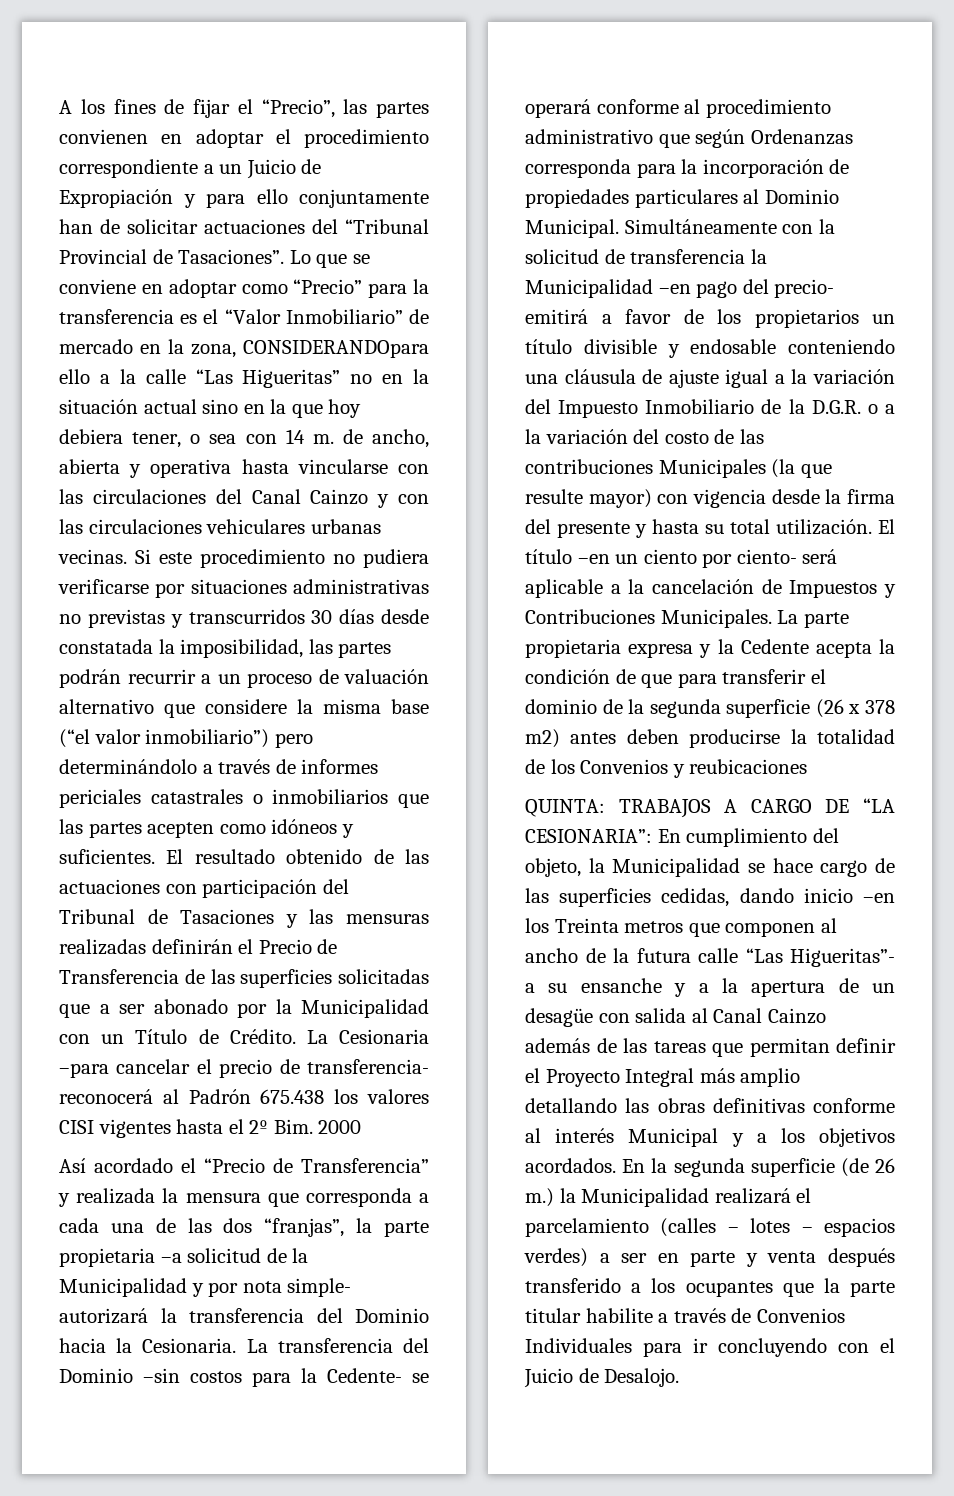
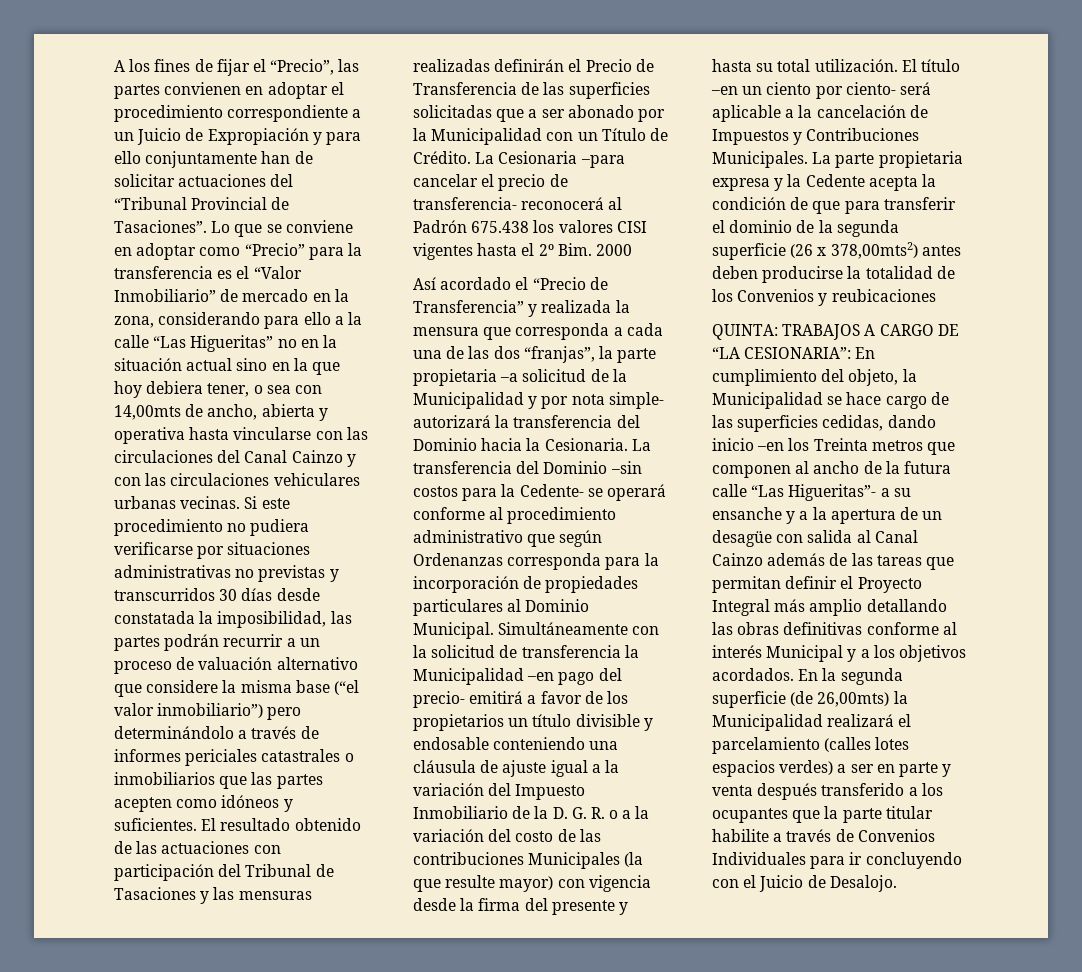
- Lo que se conviene en adoptar como “Precio” para la transferencia es el “Valor Inmobiliario” de mercado en la zona, CONSIDERANDOpara ello a la calle “Las Higueritas” no en la situación actual sino en la que hoy debiera tener, o sea con 14 m. de ancho, abierta y operativa hasta vincularse con las circulaciones del Canal Cainzo y con las circulaciones vehiculares urbanas vecinas.
+ Lo que se conviene en adoptar como “Precio” para la transferencia es el “Valor Inmobiliario” de mercado en la zona, considerando para ello a la calle “Las Higueritas” no en la situación actual sino en la que hoy debiera tener, o sea con 14,00mts de ancho, abierta y operativa hasta vincularse con las circulaciones del Canal Cainzo y con las circulaciones vehiculares urbanas vecinas.
- Simultáneamente con la solicitud de transferencia la Municipalidad –en pago del precio- emitirá a favor de los propietarios un título divisible y endosable conteniendo una cláusula de ajuste igual a la variación del Impuesto Inmobiliario de la D.G.R. o a la variación del costo de las contribuciones Municipales (la que resulte mayor) con vigencia desde la firma del presente y hasta su total utilización.
+ Simultáneamente con la solicitud de transferencia la Municipalidad –en pago del precio- emitirá a favor de los propietarios un título divisible y endosable conteniendo una cláusula de ajuste igual a la variación del Impuesto Inmobiliario de la D. G. R. o a la variación del costo de las contribuciones Municipales (la que resulte mayor) con vigencia desde la firma del presente y hasta su total utilización.
- La parte propietaria expresa y la Cedente acepta la condición de que para transferir el dominio de la segunda superficie (26 x 378 m2) antes deben producirse la totalidad de los Convenios y reubicaciones
+ La parte propietaria expresa y la Cedente acepta la condición de que para transferir el dominio de la segunda superficie (26 x 378,00mts2) antes deben producirse la totalidad de los Convenios y reubicaciones
- En la segunda superficie (de 26 m.) la Municipalidad realizará el parcelamiento (calles – lotes – espacios verdes) a ser en parte y venta después transferido a los ocupantes que la parte titular habilite a través de Convenios Individuales para ir concluyendo con el Juicio de Desalojo.
+ En la segunda superficie (de 26,00mts) la Municipalidad realizará el parcelamiento (calles lotes espacios verdes) a ser en parte y venta después transferido a los ocupantes que la parte titular habilite a través de Convenios Individuales para ir concluyendo con el Juicio de Desalojo.

